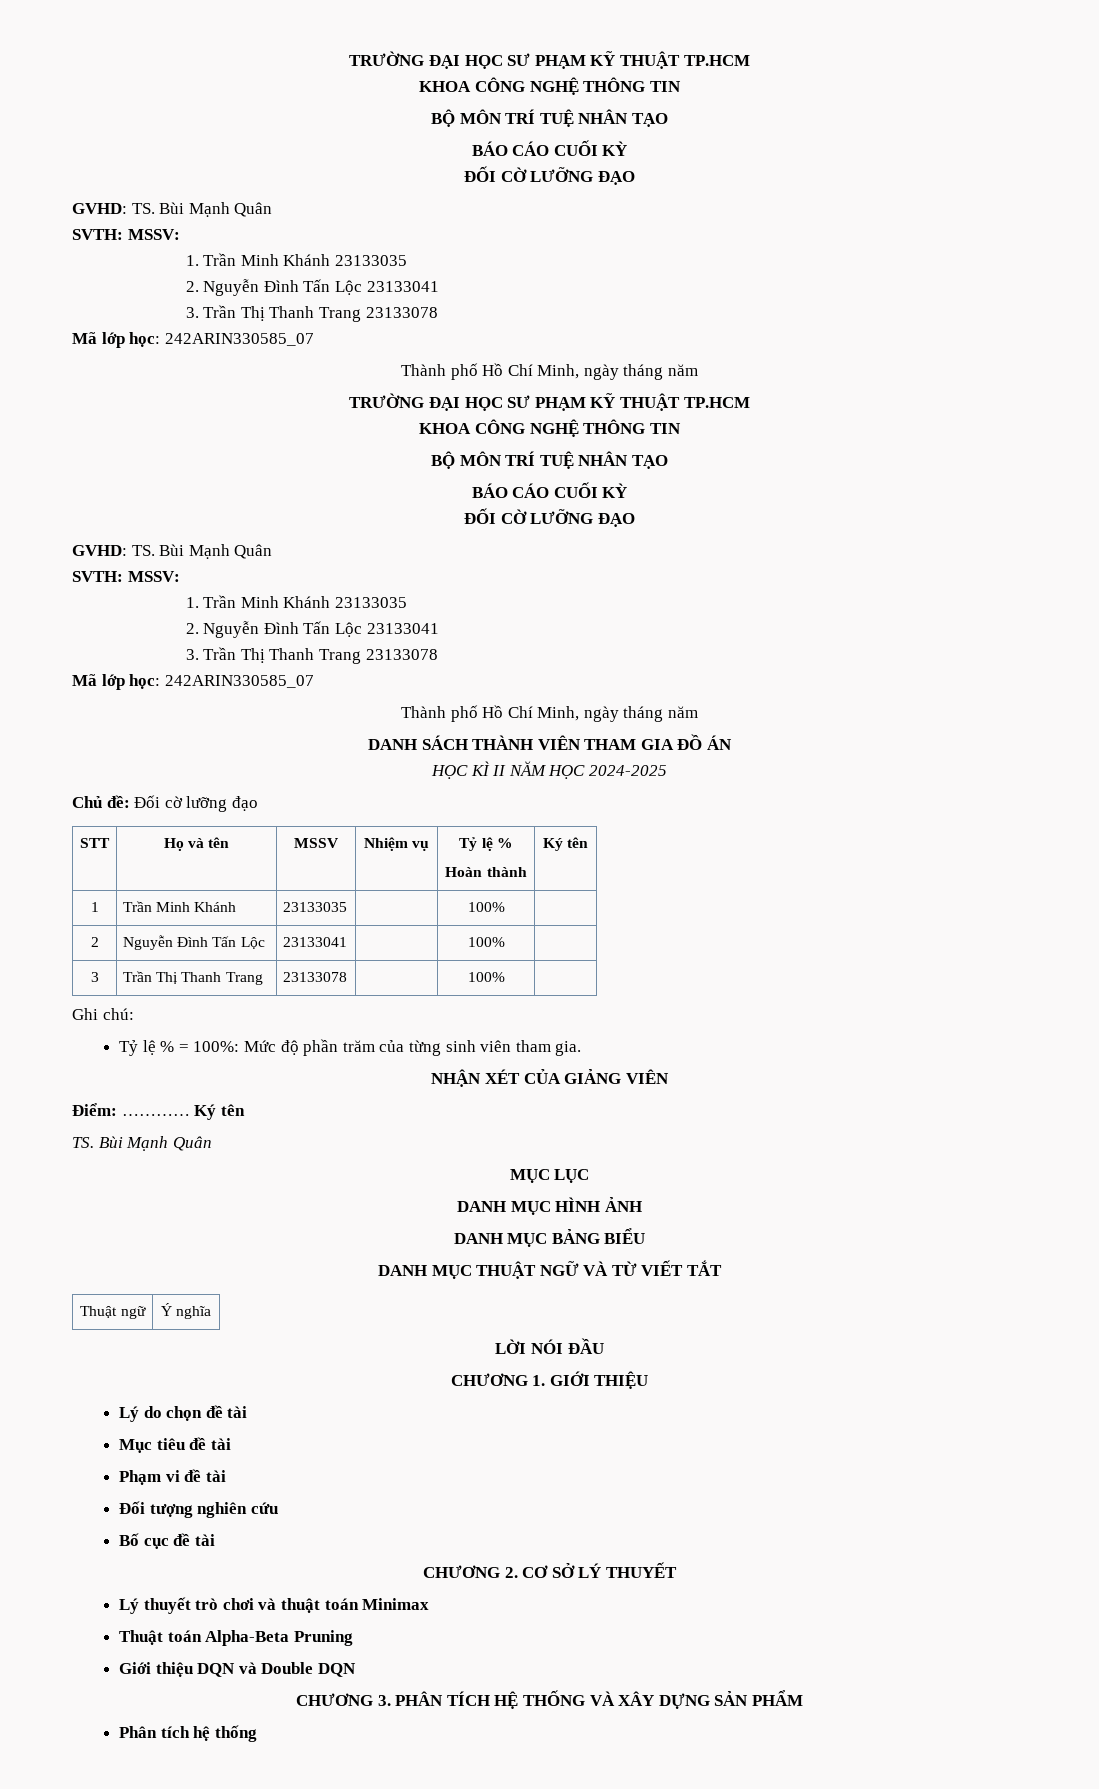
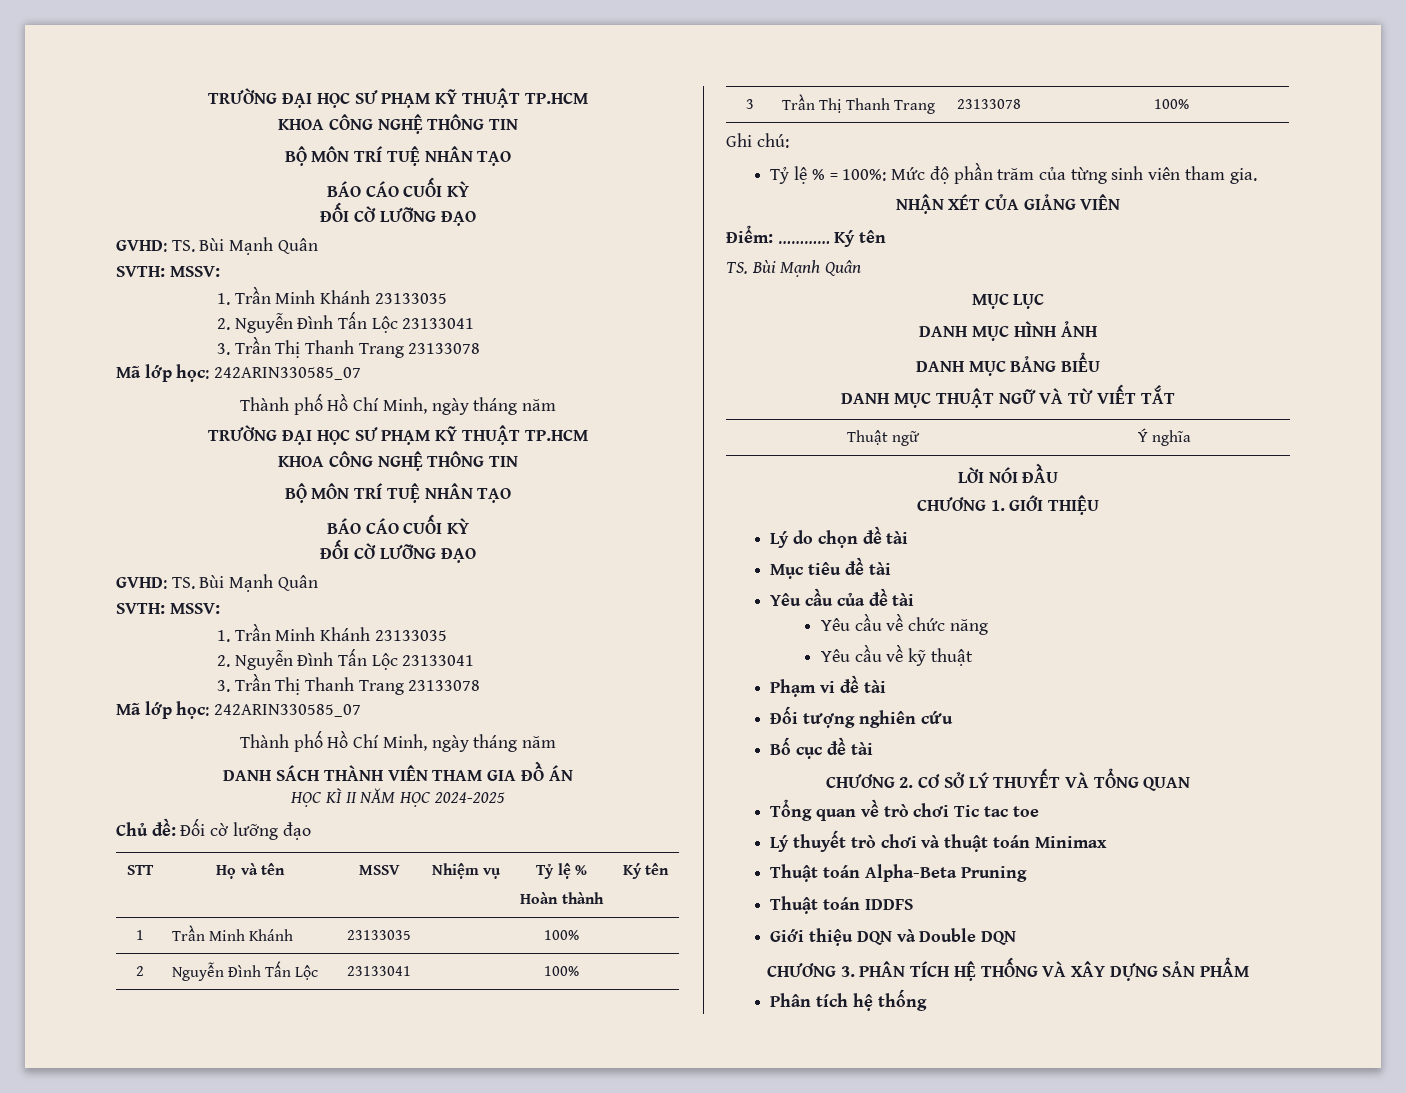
+ Yêu cầu của đề tài
+ Yêu cầu về chức năng
+ Yêu cầu về kỹ thuật
- CHƯƠNG 2. CƠ SỞ LÝ THUYẾT
+ CHƯƠNG 2. CƠ SỞ LÝ THUYẾT VÀ TỔNG QUAN
+ Tổng quan về trò chơi Tic tac toe
+ Thuật toán IDDFS

